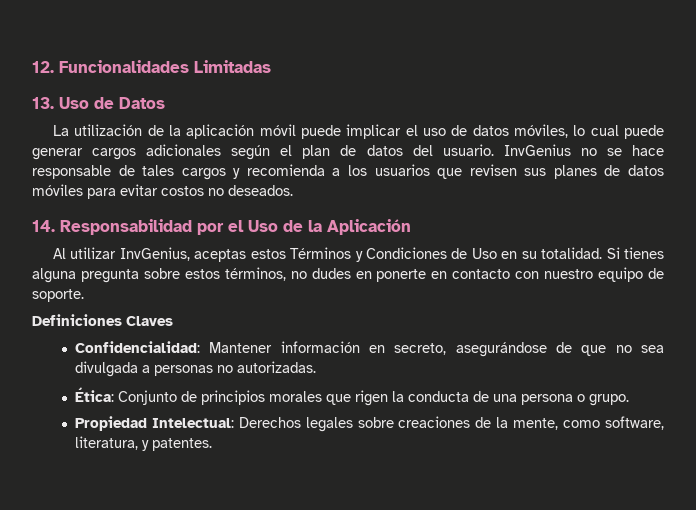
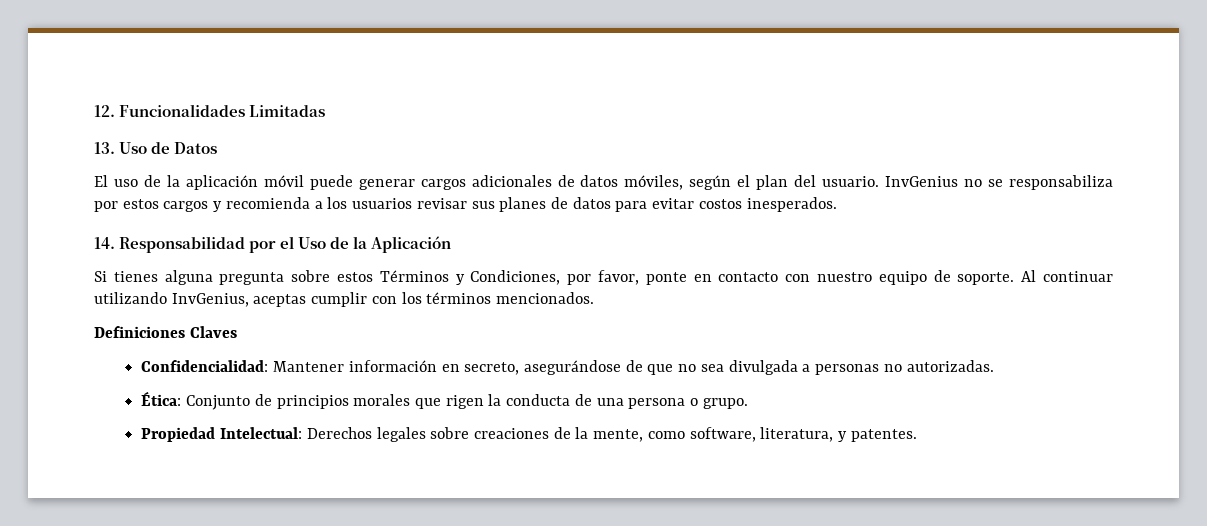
- La utilización de la aplicación móvil puede implicar el uso de datos móviles, lo cual puede generar cargos adicionales según el plan de datos del usuario.
+ El uso de la aplicación móvil puede generar cargos adicionales de datos móviles, según el plan del usuario.
- InvGenius no se hace responsable de tales cargos y recomienda a los usuarios que revisen sus planes de datos móviles para evitar costos no deseados.
+ InvGenius no se responsabiliza por estos cargos y recomienda a los usuarios revisar sus planes de datos para evitar costos inesperados.
- Al utilizar InvGenius, aceptas estos Términos y Condiciones de Uso en su totalidad. Si tienes alguna pregunta sobre estos términos, no dudes en ponerte en contacto con nuestro equipo de soporte.
+ Si tienes alguna pregunta sobre estos Términos y Condiciones, por favor, ponte en contacto con nuestro equipo de soporte. Al continuar utilizando InvGenius, aceptas cumplir con los términos mencionados.

